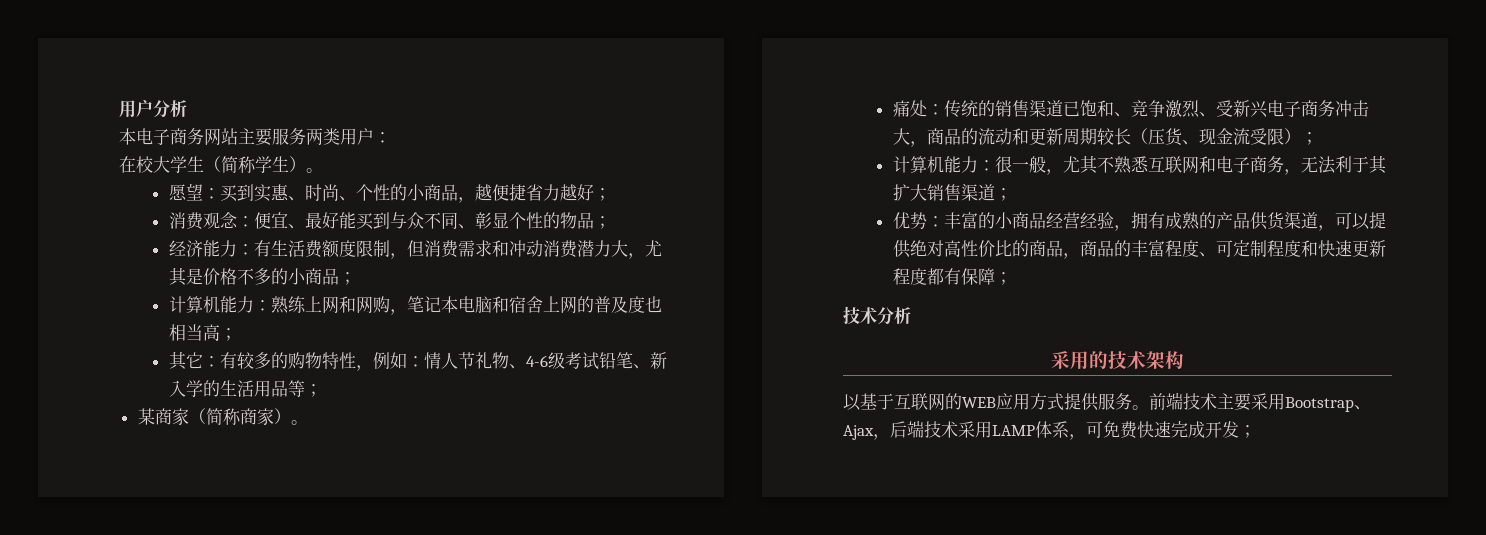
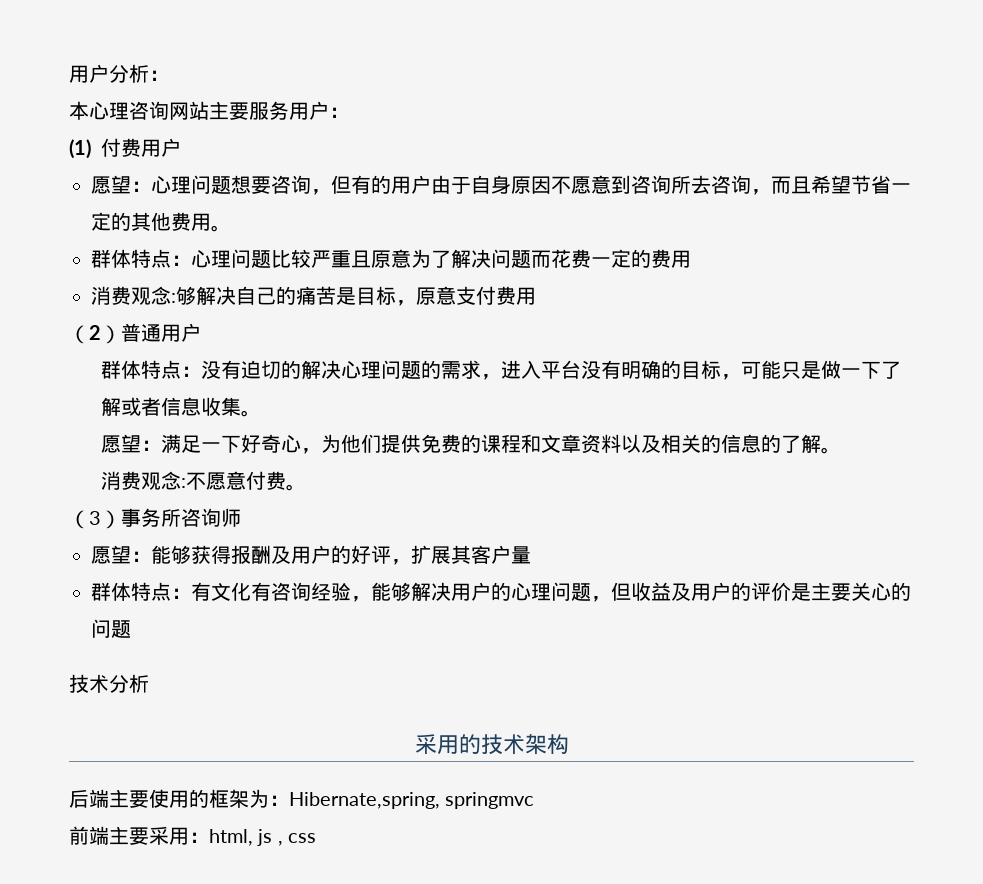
- 用户分析
- 本电子商务网站主要服务两类用户：
+ 用户分析：
+ 本心理咨询网站主要服务用户：
- 在校大学生（简称学生）。
- 愿望：买到实惠、时尚、个性的小商品，越便捷省力越好；
- 消费观念：便宜、最好能买到与众不同、彰显个性的物品；
- 经济能力：有生活费额度限制，但消费需求和冲动消费潜力大，尤其是价格不多的小商品；
- 计算机能力：熟练上网和网购，笔记本电脑和宿舍上网的普及度也相当高；
- 其它：有较多的购物特性，例如：情人节礼物、4-6级考试铅笔、新入学的生活用品等；
- 某商家（简称商家）。
- 痛处：传统的销售渠道已饱和、竞争激烈、受新兴电子商务冲击大，商品的流动和更新周期较长（压货、现金流受限）；
- 计算机能力：很一般，尤其不熟悉互联网和电子商务，无法利于其扩大销售渠道；
- 优势：丰富的小商品经营经验，拥有成熟的产品供货渠道，可以提供绝对高性价比的商品，商品的丰富程度、可定制程度和快速更新程度都有保障；
+ (1)付费用户
+ 愿望：心理问题想要咨询，但有的用户由于自身原因不愿意到咨询所去咨询，而且希望节省一定的其他费用。
+ 群体特点：心理问题比较严重且原意为了解决问题而花费一定的费用
+ 消费观念:够解决自己的痛苦是目标，原意支付费用
+ （2）普通用户
+ 群体特点：没有迫切的解决心理问题的需求，进入平台没有明确的目标，可能只是做一下了解或者信息收集。
+ 愿望：满足一下好奇心，为他们提供免费的课程和文章资料以及相关的信息的了解。
+ 消费观念:不愿意付费。
+ （3）事务所咨询师
+ 愿望：能够获得报酬及用户的好评，扩展其客户量
+ 群体特点：有文化有咨询经验，能够解决用户的心理问题，但收益及用户的评价是主要关心的问题
- 以基于互联网的WEB应用方式提供服务。前端技术主要采用Bootstrap、Ajax，后端技术采用LAMP体系，可免费快速完成开发；
+ 后端主要使用的框架为：Hibernate,spring, springmvc
+ 前端主要采用：html, js , css

